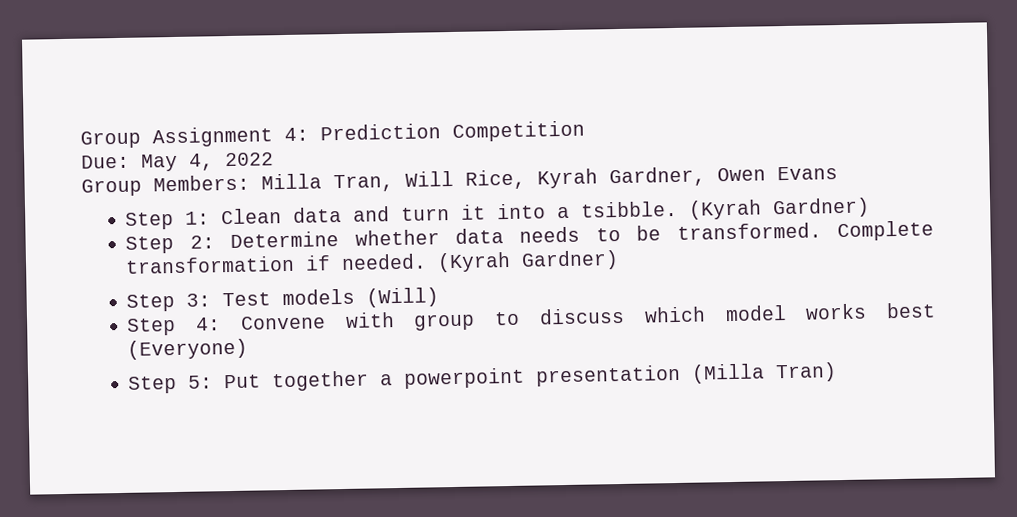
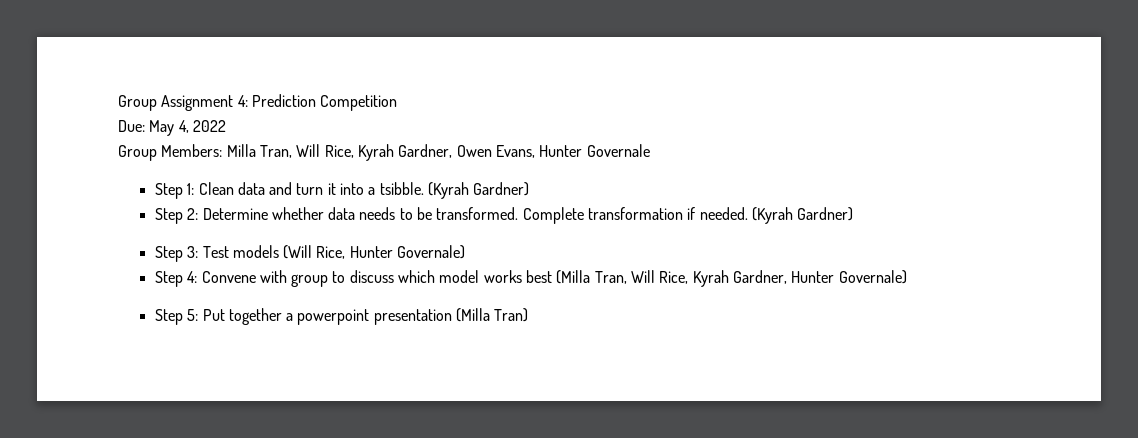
- Group Members: Milla Tran, Will Rice, Kyrah Gardner, Owen Evans
+ Group Members: Milla Tran, Will Rice, Kyrah Gardner, Owen Evans, Hunter Governale
- Step 3: Test models (Will)
+ Step 3: Test models (Will Rice, Hunter Governale)
- Step 4: Convene with group to discuss which model works best (Everyone)
+ Step 4: Convene with group to discuss which model works best (Milla Tran, Will Rice, Kyrah Gardner, Hunter Governale)

